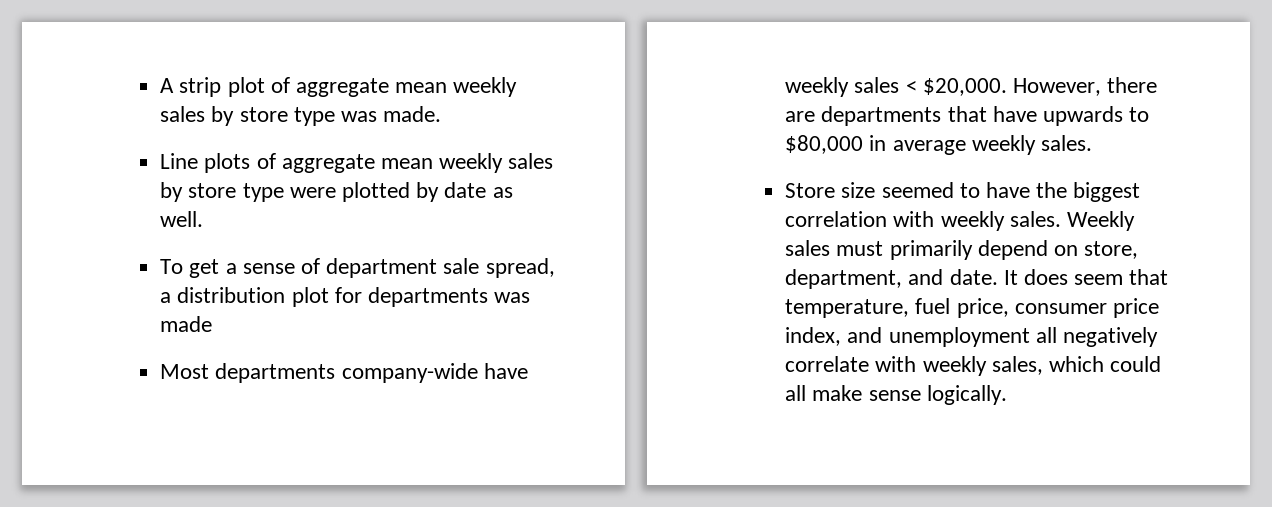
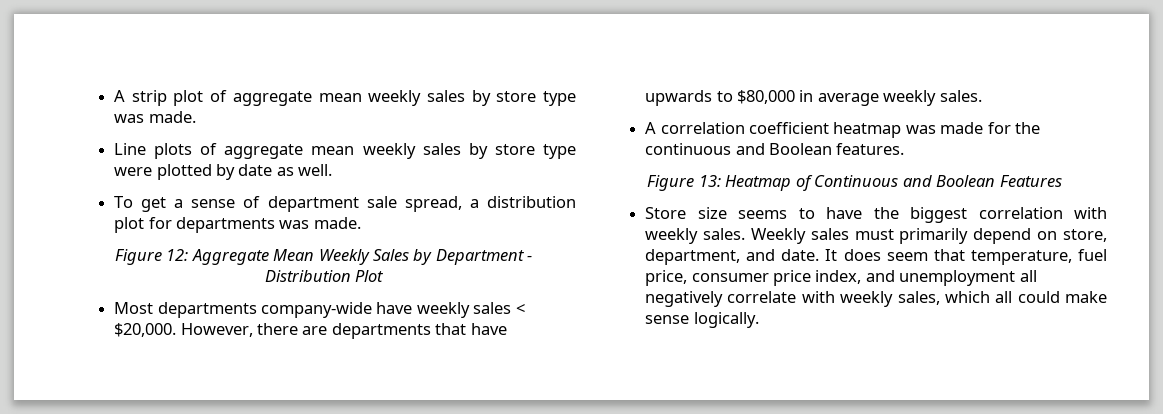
- To get a sense of department sale spread, a distribution plot for departments was made
+ To get a sense of department sale spread, a distribution plot for departments was made.
+ Figure 12: Aggregate Mean Weekly Sales by Department - Distribution Plot
+ A correlation coefficient heatmap was made for the continuous and Boolean features.
+ Figure 13: Heatmap of Continuous and Boolean Features
- Store size seemed to have the biggest correlation with weekly sales.
+ Store size seems to have the biggest correlation with weekly sales.
- It does seem that temperature, fuel price, consumer price index, and unemployment all negatively correlate with weekly sales, which could all make sense logically.
+ It does seem that temperature, fuel price, consumer price index, and unemployment all negatively correlate with weekly sales, which all could make sense logically.

